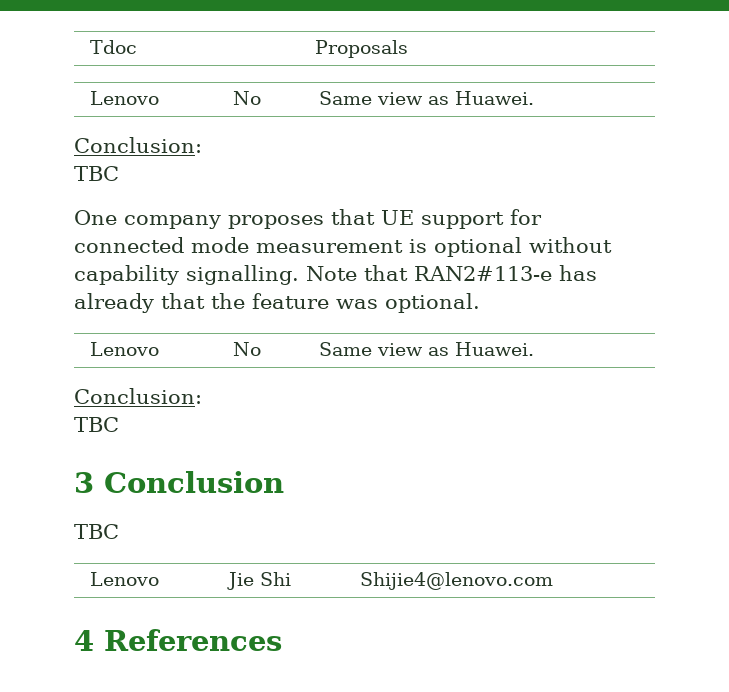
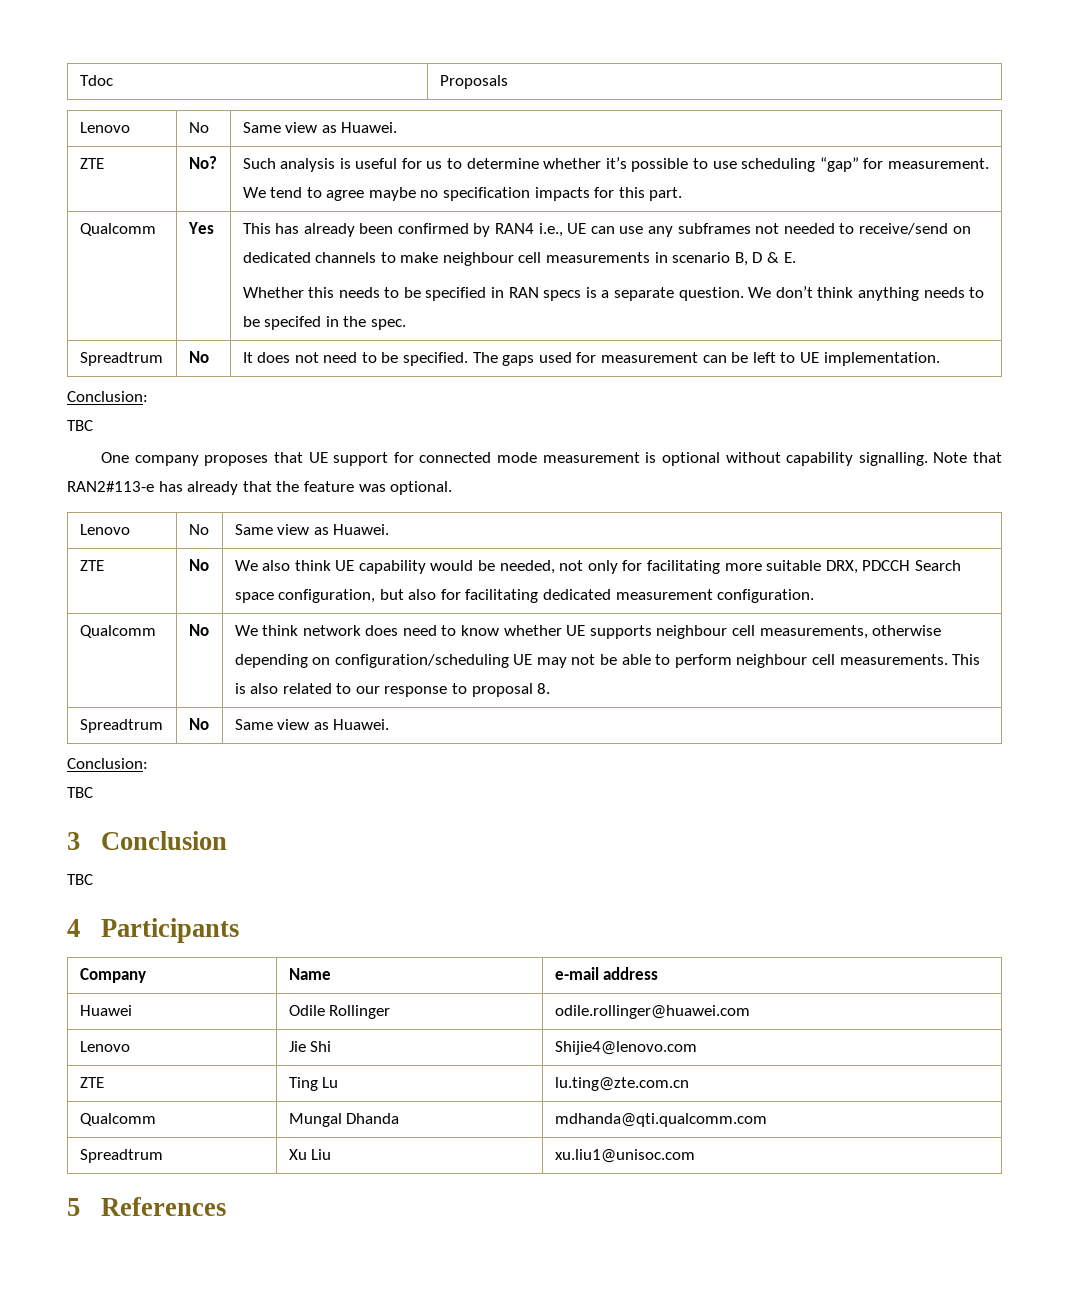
+ ZTE | No? | Such analysis is useful for us to determine whether it’s possible to use scheduling “gap” for measurement. We tend to agree maybe no specification impacts for this part.
+ Qualcomm | Yes | This has already been confirmed by RAN4 i.e., UE can use any subframes not needed to receive/send on dedicated channels to make neighbour cell measurements in scenario B, D & E.
+ Whether this needs to be specified in RAN specs is a separate question. We don’t think anything needs to be specifed in the spec.
+ Spreadtrum | No | It does not need to be specified. The gaps used for measurement can be left to UE implementation.
+ ZTE | No | We also think UE capability would be needed, not only for facilitating more suitable DRX, PDCCH Search space configuration, but also for facilitating dedicated measurement configuration.
+ Qualcomm | No | We think network does need to know whether UE supports neighbour cell measurements, otherwise depending on configuration/scheduling UE may not be able to perform neighbour cell measurements. This is also related to our response to proposal 8.
+ Spreadtrum | No | Same view as Huawei.
+ 4 Participants
+ Company | Name | e-mail address
+ Huawei | Odile Rollinger | odile.rollinger@huawei.com
  Lenovo | Jie Shi | Shijie4@lenovo.com
- 4 References
+ ZTE | Ting Lu | lu.ting@zte.com.cn
+ Qualcomm | Mungal Dhanda | mdhanda@qti.qualcomm.com
+ Spreadtrum | Xu Liu | xu.liu1@unisoc.com
+ 5 References

